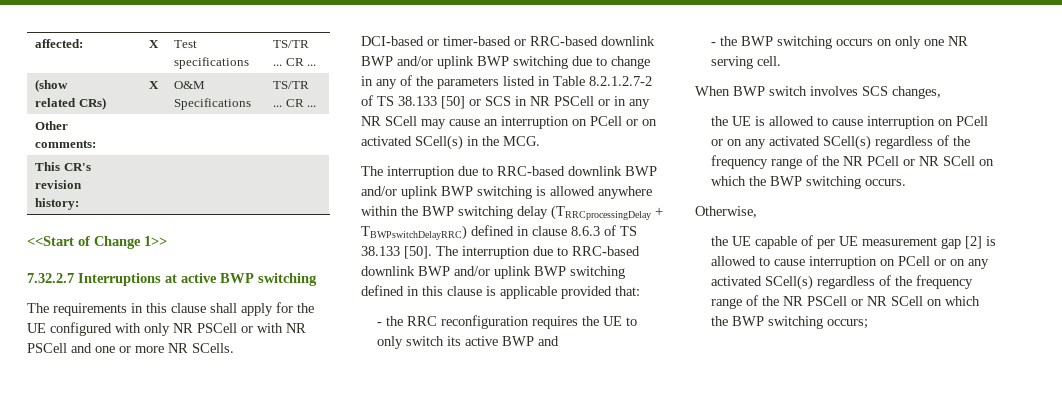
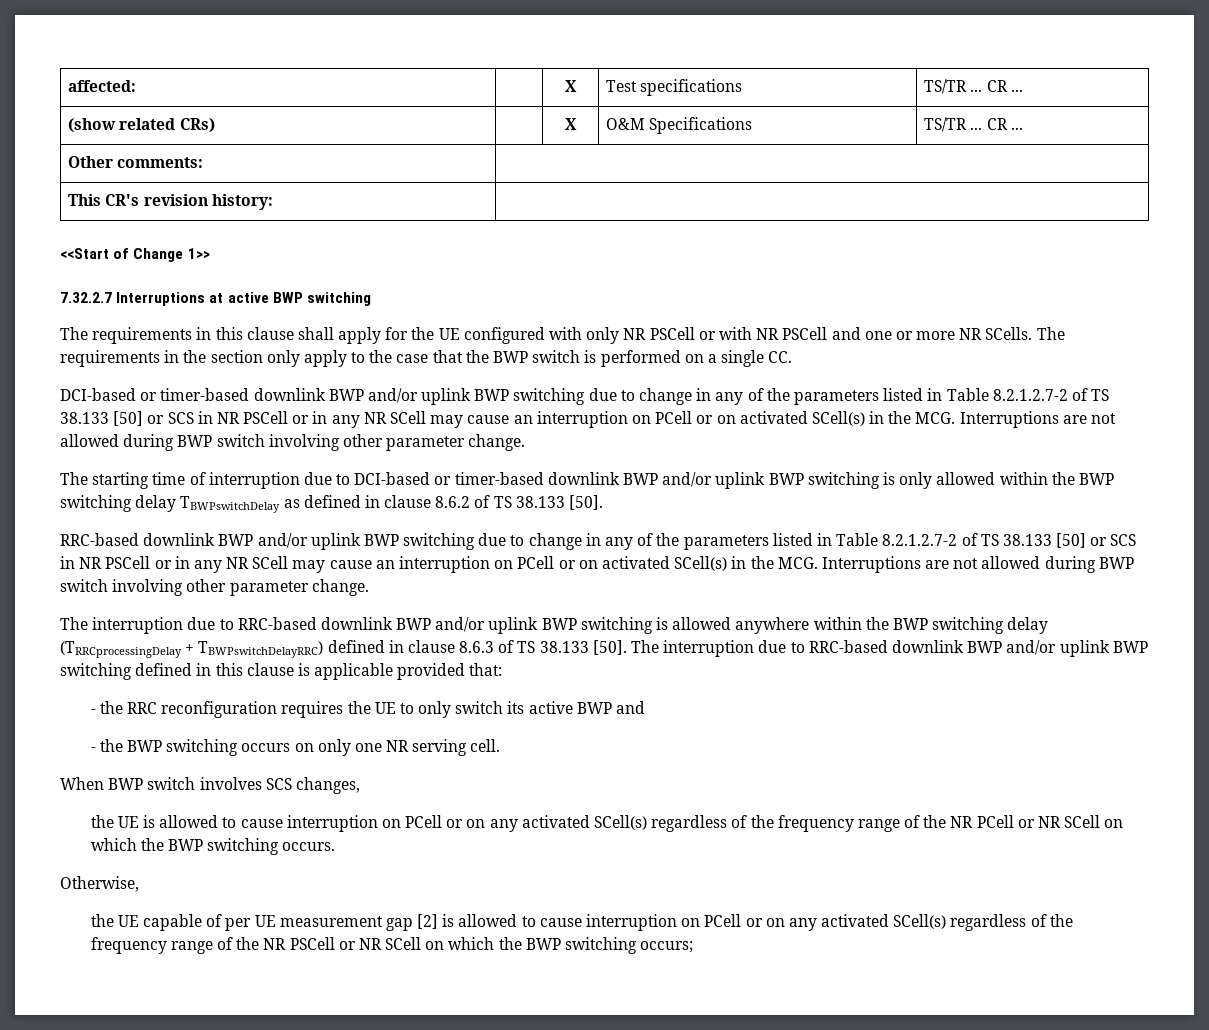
- The requirements in this clause shall apply for the UE configured with only NR PSCell or with NR PSCell and one or more NR SCells.
- DCI-based or timer-based or RRC-based downlink BWP and/or uplink BWP switching due to change in any of the parameters listed in Table 8.2.1.2.7-2 of TS 38.133 [50] or SCS in NR PSCell or in any NR SCell may cause an interruption on PCell or on activated SCell(s) in the MCG.
+ The requirements in this clause shall apply for the UE configured with only NR PSCell or with NR PSCell and one or more NR SCells. The requirements in the section only apply to the case that the BWP switch is performed on a single CC.
+ DCI-based or timer-based downlink BWP and/or uplink BWP switching due to change in any of the parameters listed in Table 8.2.1.2.7-2 of TS 38.133 [50] or SCS in NR PSCell or in any NR SCell may cause an interruption on PCell or on activated SCell(s) in the MCG. Interruptions are not allowed during BWP switch involving other parameter change.
+ The starting time of interruption due to DCI-based or timer-based downlink BWP and/or uplink BWP switching is only allowed within the BWP switching delay TBWPswitchDelay as defined in clause 8.6.2 of TS 38.133 [50].
+ RRC-based downlink BWP and/or uplink BWP switching due to change in any of the parameters listed in Table 8.2.1.2.7-2 of TS 38.133 [50] or SCS in NR PSCell or in any NR SCell may cause an interruption on PCell or on activated SCell(s) in the MCG. Interruptions are not allowed during BWP switch involving other parameter change.

